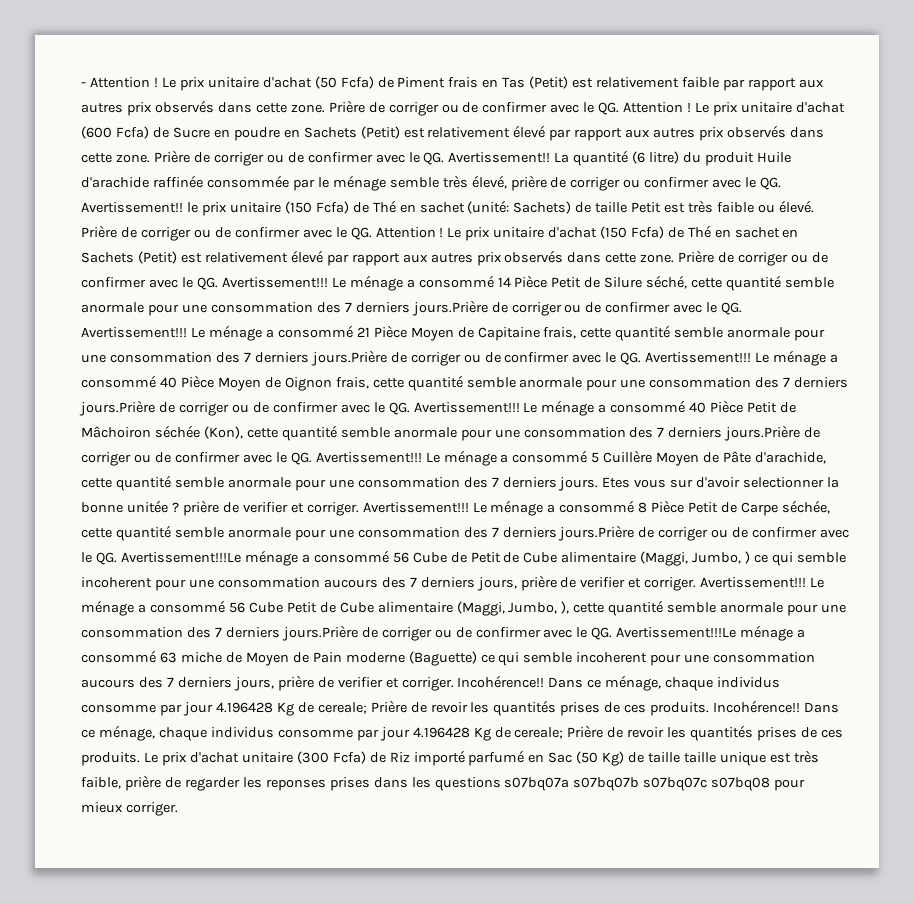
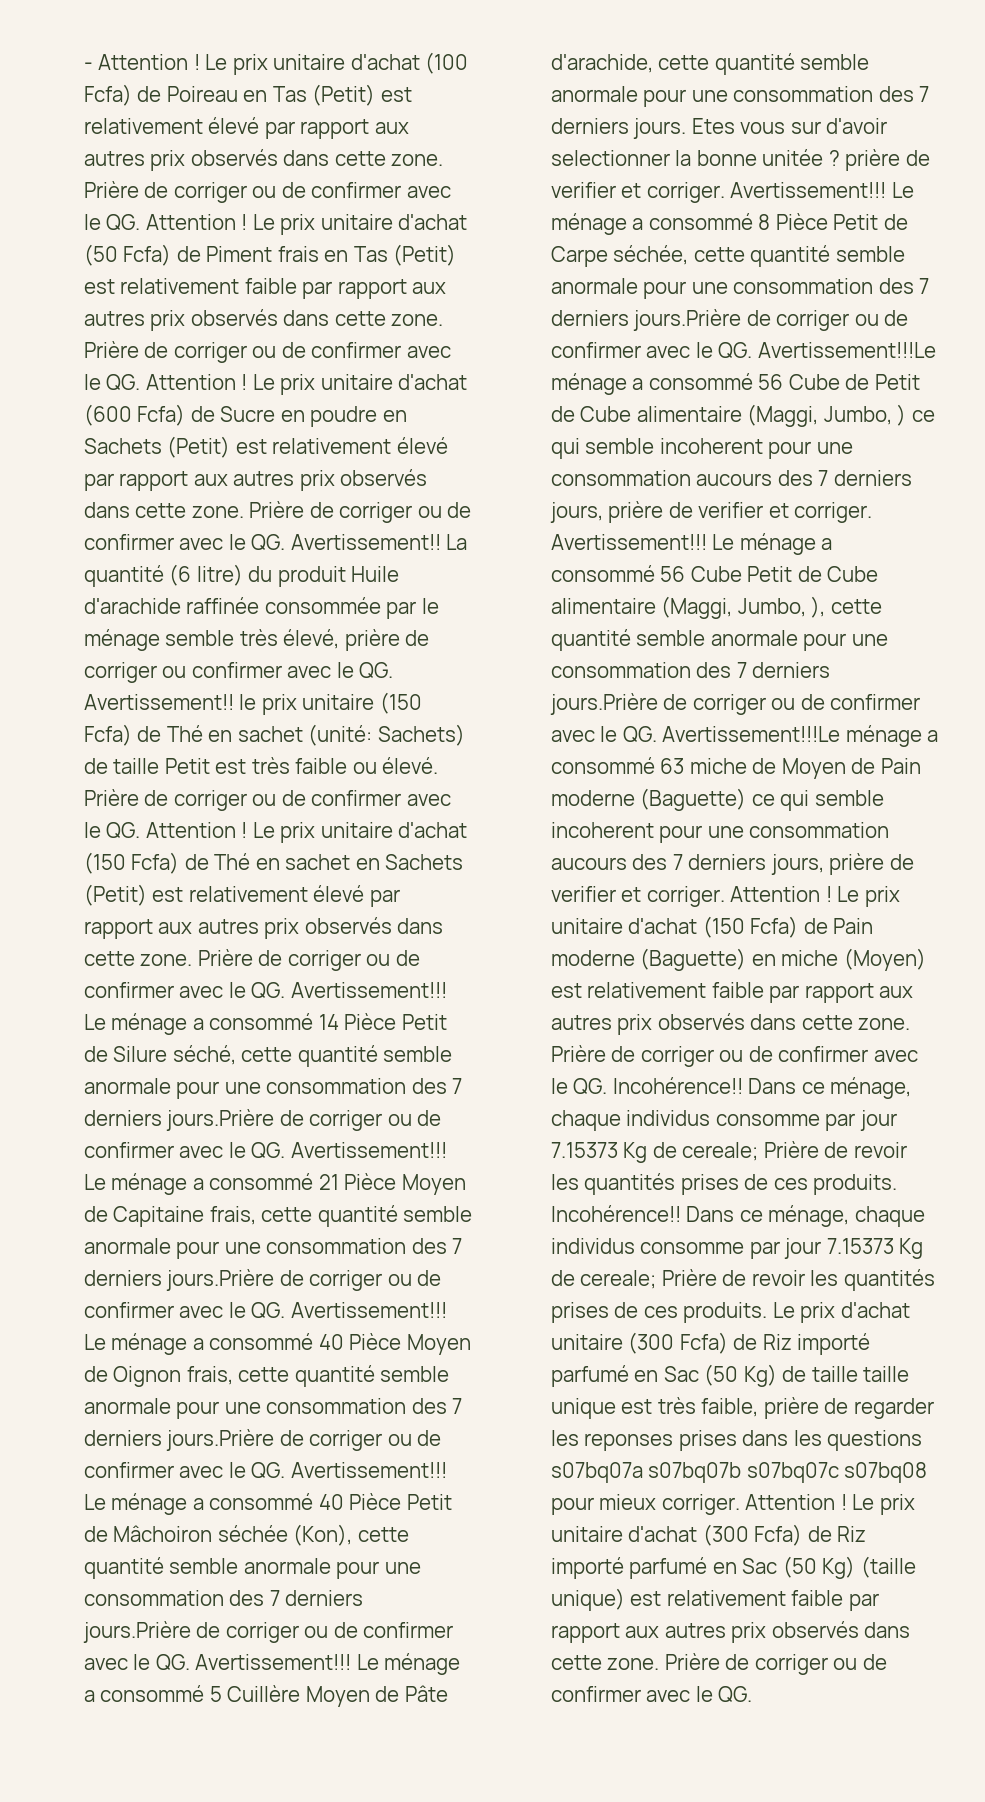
- Le prix unitaire d'achat (50 Fcfa) de Piment frais en Tas (Petit) est relativement faible par rapport aux autres prix observés dans cette zone.
+ Le prix unitaire d'achat (100 Fcfa) de Poireau en Tas (Petit) est relativement élevé par rapport aux autres prix observés dans cette zone. Prière de corriger ou de confirmer avec le QG. Attention ! Le prix unitaire d'achat (50 Fcfa) de Piment frais en Tas (Petit) est relativement faible par rapport aux autres prix observés dans cette zone.
- Le ménage a consommé 56 Cube Petit de Cube alimentaire (Maggi, Jumbo, ), cette quantité semble anormale pour une consommation des 7 derniers jours.Prière de corriger ou de confirmer avec le QG. Avertissement!!!Le ménage a consommé 63 miche de Moyen de Pain moderne (Baguette) ce qui semble incoherent pour une consommation aucours des 7 derniers jours, prière de verifier et corriger. Incohérence!! Dans ce ménage, chaque individus consomme par jour 4.196428 Kg de cereale; Prière de revoir les quantités prises de ces produits. Incohérence!! Dans ce ménage, chaque individus consomme par jour 4.196428 Kg de cereale; Prière de revoir les quantités prises de ces produits.
+ Le ménage a consommé 56 Cube Petit de Cube alimentaire (Maggi, Jumbo, ), cette quantité semble anormale pour une consommation des 7 derniers jours.Prière de corriger ou de confirmer avec le QG. Avertissement!!!Le ménage a consommé 63 miche de Moyen de Pain moderne (Baguette) ce qui semble incoherent pour une consommation aucours des 7 derniers jours, prière de verifier et corriger. Attention ! Le prix unitaire d'achat (150 Fcfa) de Pain moderne (Baguette) en miche (Moyen) est relativement faible par rapport aux autres prix observés dans cette zone. Prière de corriger ou de confirmer avec le QG. Incohérence!! Dans ce ménage, chaque individus consomme par jour 7.15373 Kg de cereale; Prière de revoir les quantités prises de ces produits. Incohérence!! Dans ce ménage, chaque individus consomme par jour 7.15373 Kg de cereale; Prière de revoir les quantités prises de ces produits.
+ Attention ! Le prix unitaire d'achat (300 Fcfa) de Riz importé parfumé en Sac (50 Kg) (taille unique) est relativement faible par rapport aux autres prix observés dans cette zone. Prière de corriger ou de confirmer avec le QG.

